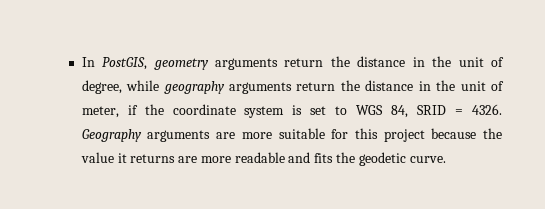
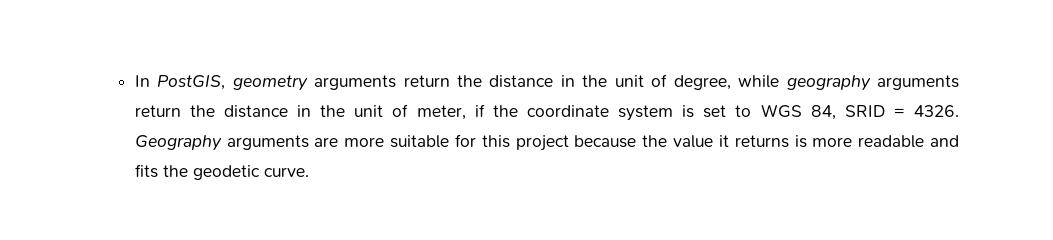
- Geography arguments are more suitable for this project because the value it returns are more readable and fits the geodetic curve.
+ Geography arguments are more suitable for this project because the value it returns is more readable and fits the geodetic curve.

